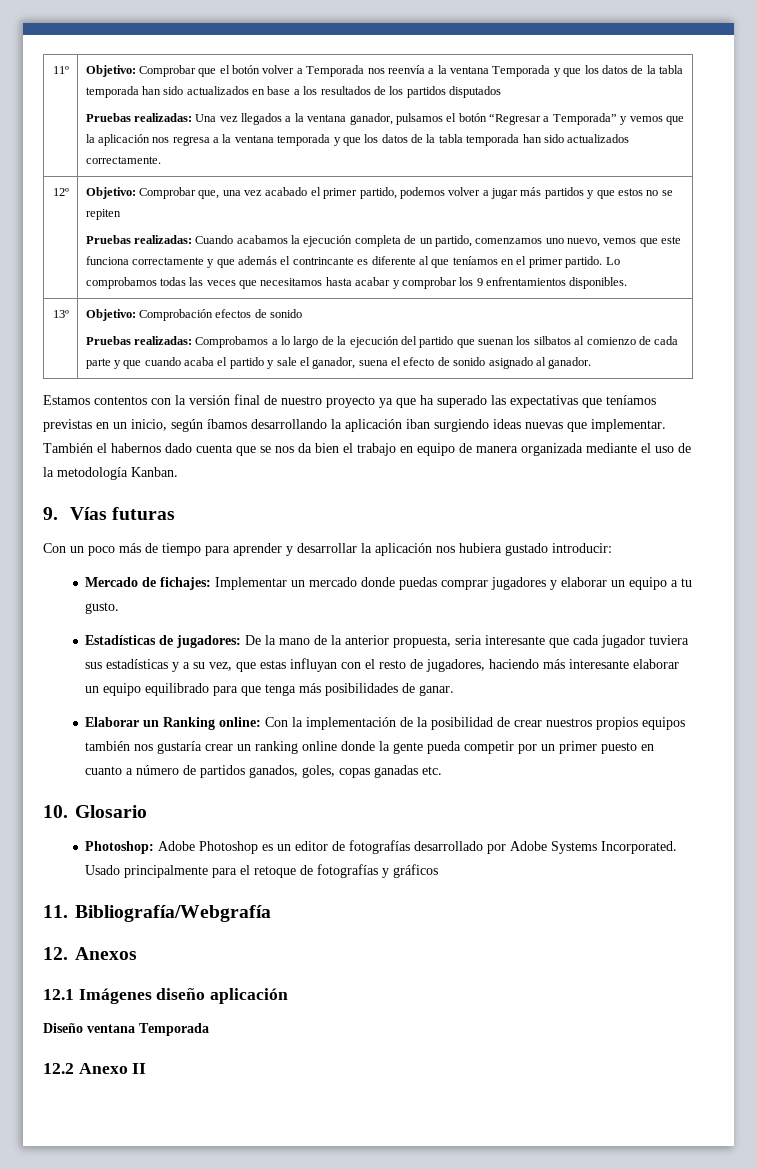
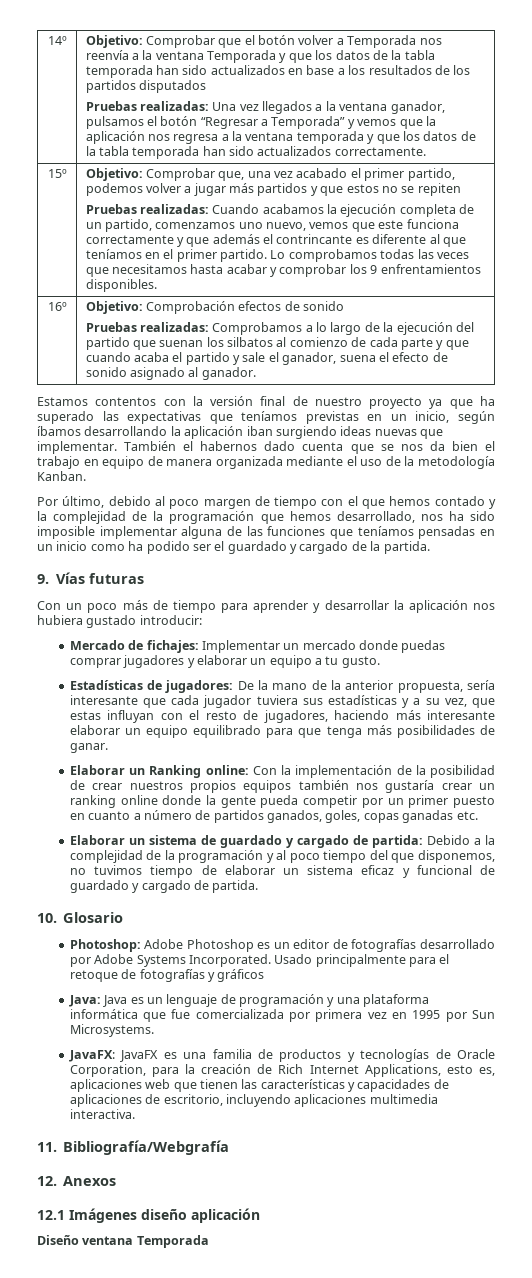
- 11º
+ 14º
- 12º
+ 15º
- 13º
+ 16º
+ Por último, debido al poco margen de tiempo con el que hemos contado y la complejidad de la programación que hemos desarrollado, nos ha sido imposible implementar alguna de las funciones que teníamos pensadas en un inicio como ha podido ser el guardado y cargado de la partida.
- Estadísticas de jugadores: De la mano de la anterior propuesta, seria interesante que cada jugador tuviera sus estadísticas y a su vez, que estas influyan con el resto de jugadores, haciendo más interesante elaborar un equipo equilibrado para que tenga más posibilidades de ganar.
+ Estadísticas de jugadores: De la mano de la anterior propuesta, sería interesante que cada jugador tuviera sus estadísticas y a su vez, que estas influyan con el resto de jugadores, haciendo más interesante elaborar un equipo equilibrado para que tenga más posibilidades de ganar.
+ Elaborar un sistema de guardado y cargado de partida: Debido a la complejidad de la programación y al poco tiempo del que disponemos, no tuvimos tiempo de elaborar un sistema eficaz y funcional de guardado y cargado de partida.
+ Java: Java es un lenguaje de programación y una plataforma informática que fue comercializada por primera vez en 1995 por Sun Microsystems.
+ JavaFX: JavaFX es una familia de productos y tecnologías de Oracle Corporation, para la creación de Rich Internet Applications, esto es, aplicaciones web que tienen las características y capacidades de aplicaciones de escritorio, incluyendo aplicaciones multimedia interactiva.
- 12.2 Anexo II

